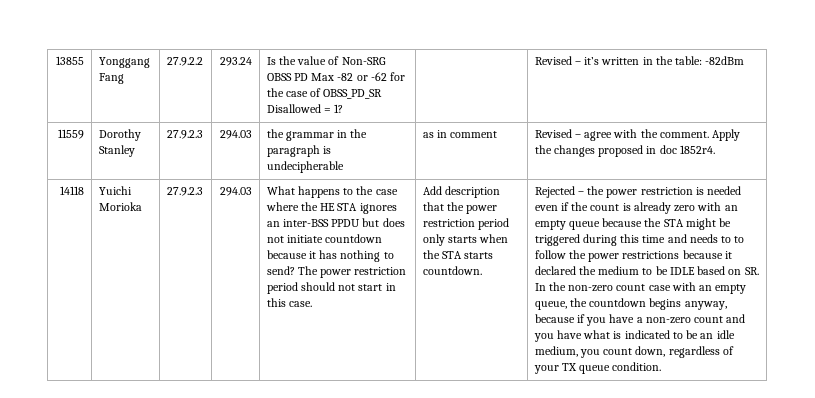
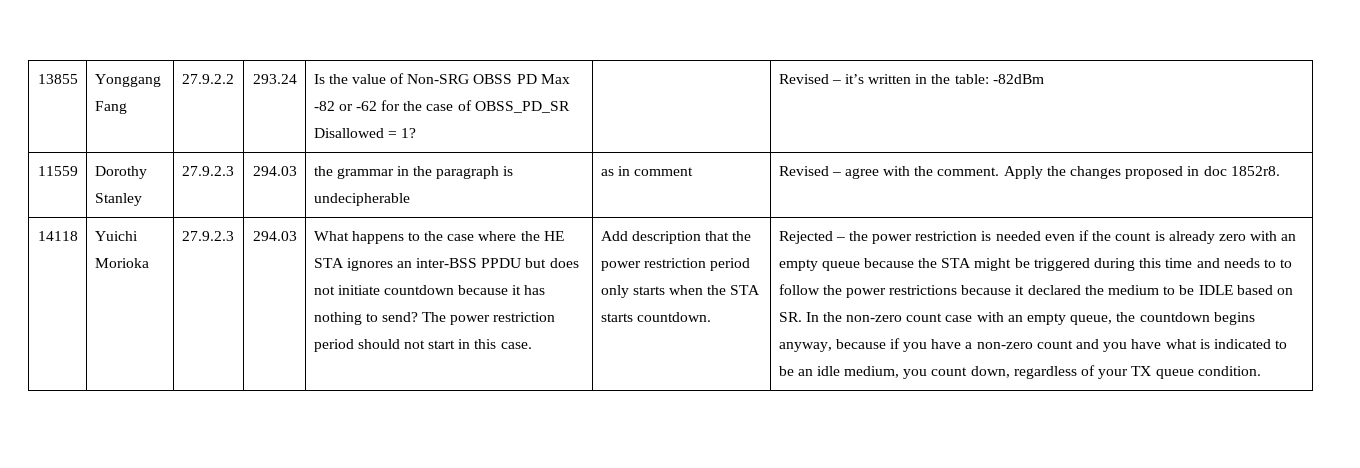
- 11559 | Dorothy Stanley | 27.9.2.3 | 294.03 | the grammar in the paragraph is undecipherable | as in comment | Revised – agree with the comment. Apply the changes proposed in doc 1852r4.
+ 11559 | Dorothy Stanley | 27.9.2.3 | 294.03 | the grammar in the paragraph is undecipherable | as in comment | Revised – agree with the comment. Apply the changes proposed in doc 1852r8.

